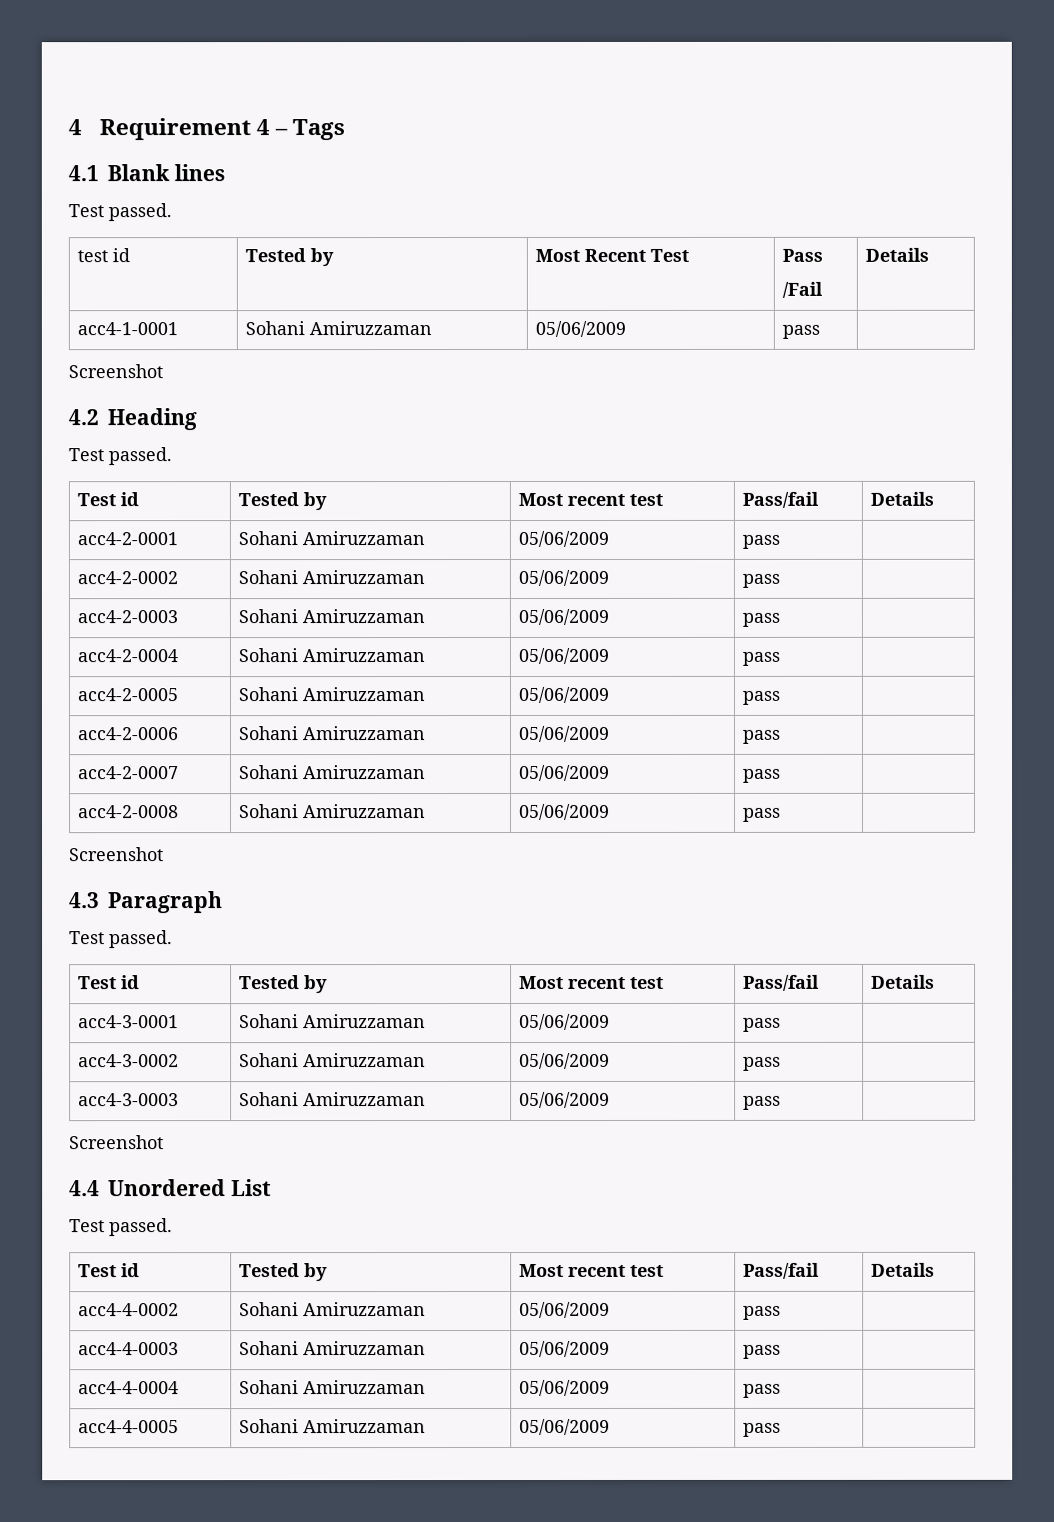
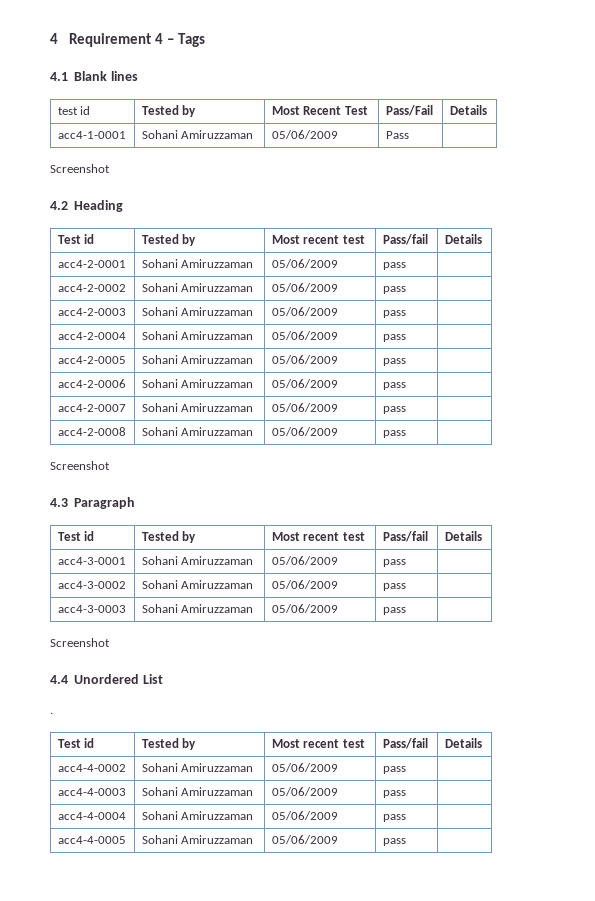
  4.1 Blank lines
- Test passed.
- test id | Tested by | Most Recent Test | Pass
- /Fail | Details
+ test id | Tested by | Most Recent Test | Pass/Fail | Details
- acc4-1-0001 | Sohani Amiruzzaman | 05/06/2009 | pass |
+ acc4-1-0001 | Sohani Amiruzzaman | 05/06/2009 | Pass |
  4.2 Heading
- Test passed.
  4.3 Paragraph
- Test passed.
  4.4 Unordered List
- Test passed.
+ .

